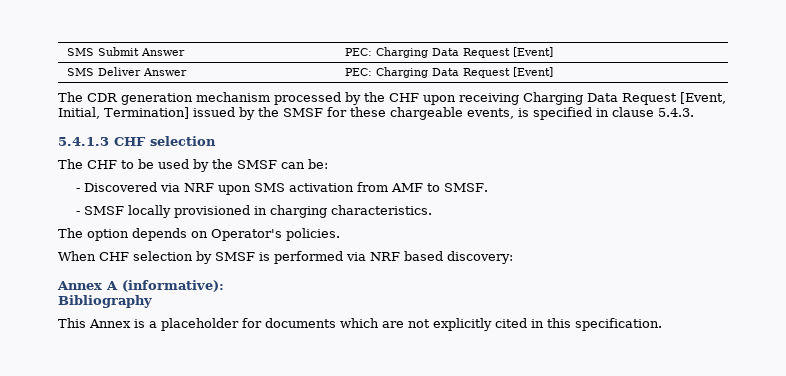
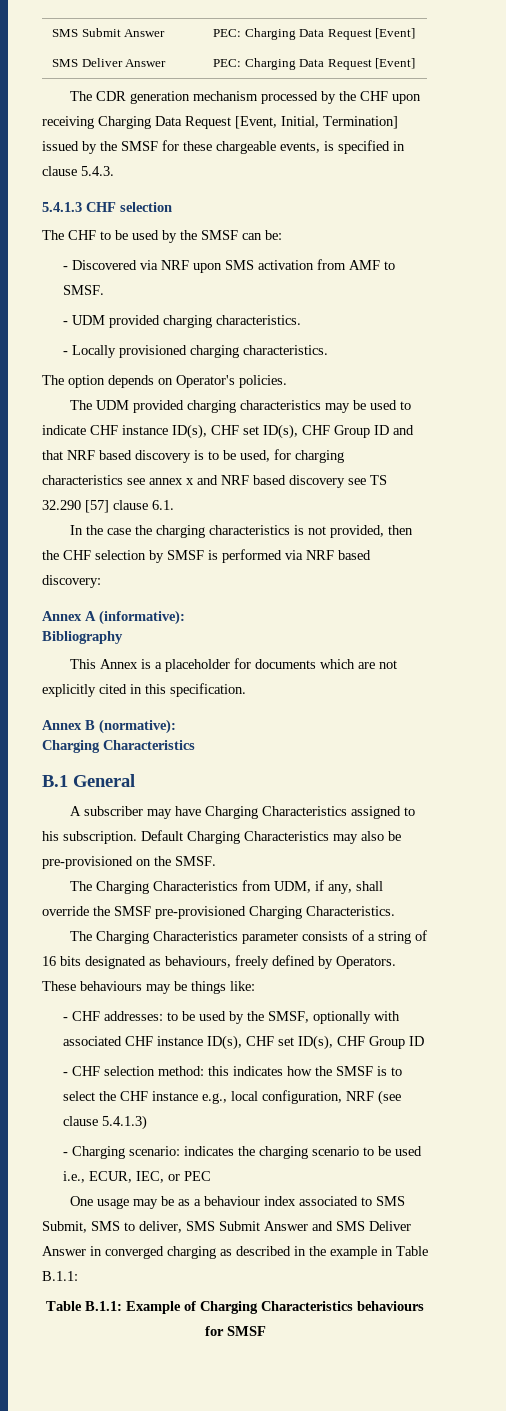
- - SMSF locally provisioned in charging characteristics.
+ - UDM provided charging characteristics.
+ - Locally provisioned charging characteristics.
- When CHF selection by SMSF is performed via NRF based discovery:
+ The UDM provided charging characteristics may be used to indicate CHF instance ID(s), CHF set ID(s), CHF Group ID and that NRF based discovery is to be used, for charging characteristics see annex x and NRF based discovery see TS 32.290 [57] clause 6.1.
+ In the case the charging characteristics is not provided, then the CHF selection by SMSF is performed via NRF based discovery:
+ Annex B (normative):
+ Charging Characteristics
+ B.1 General
+ A subscriber may have Charging Characteristics assigned to his subscription. Default Charging Characteristics may also be pre-provisioned on the SMSF.
+ The Charging Characteristics from UDM, if any, shall override the SMSF pre-provisioned Charging Characteristics.
+ The Charging Characteristics parameter consists of a string of 16 bits designated as behaviours, freely defined by Operators. These behaviours may be things like:
+ - CHF addresses: to be used by the SMSF, optionally with associated CHF instance ID(s), CHF set ID(s), CHF Group ID
+ - CHF selection method: this indicates how the SMSF is to select the CHF instance e.g., local configuration, NRF (see clause 5.4.1.3)
+ - Charging scenario: indicates the charging scenario to be used i.e., ECUR, IEC, or PEC
+ One usage may be as a behaviour index associated to SMS Submit, SMS to deliver, SMS Submit Answer and SMS Deliver Answer in converged charging as described in the example in Table B.1.1:
+ Table B.1.1: Example of Charging Characteristics behaviours for SMSF

